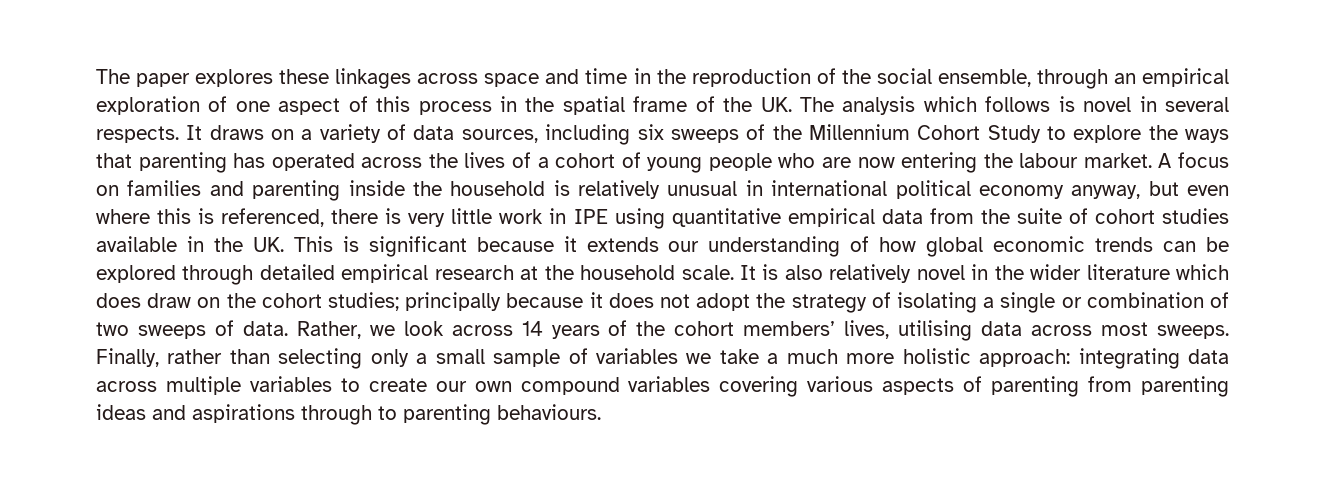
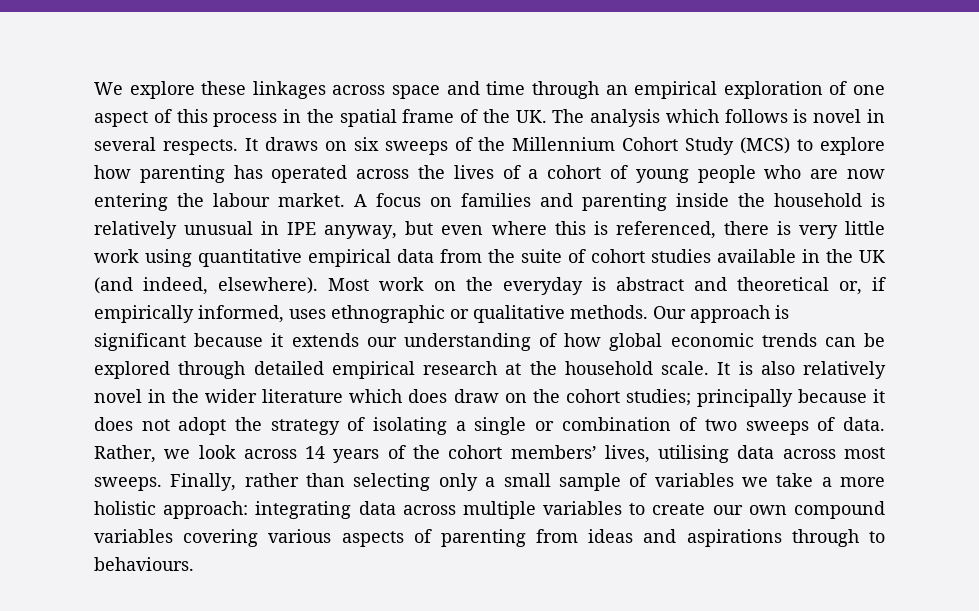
- The paper explores these linkages across space and time in the reproduction of the social ensemble, through an empirical exploration of one aspect of this process in the spatial frame of the UK. The analysis which follows is novel in several respects.
+ We explore these linkages across space and time through an empirical exploration of one aspect of this process in the spatial frame of the UK. The analysis which follows is novel in several respects.
- It draws on a variety of data sources, including six sweeps of the Millennium Cohort Study to explore the ways that parenting has operated across the lives of a cohort of young people who are now entering the labour market.
+ It draws on six sweeps of the Millennium Cohort Study (MCS) to explore how parenting has operated across the lives of a cohort of young people who are now entering the labour market.
- A focus on families and parenting inside the household is relatively unusual in international political economy anyway, but even where this is referenced, there is very little work in IPE using quantitative empirical data from the suite of cohort studies available in the UK. This is significant because it extends our understanding of how global economic trends can be explored through detailed empirical research at the household scale.
+ A focus on families and parenting inside the household is relatively unusual in IPE anyway, but even where this is referenced, there is very little work using quantitative empirical data from the suite of cohort studies available in the UK (and indeed, elsewhere). Most work on the everyday is abstract and theoretical or, if empirically informed, uses ethnographic or qualitative methods. Our approach is significant because it extends our understanding of how global economic trends can be explored through detailed empirical research at the household scale.
- Finally, rather than selecting only a small sample of variables we take a much more holistic approach: integrating data across multiple variables to create our own compound variables covering various aspects of parenting from parenting ideas and aspirations through to parenting behaviours.
+ Finally, rather than selecting only a small sample of variables we take a more holistic approach: integrating data across multiple variables to create our own compound variables covering various aspects of parenting from ideas and aspirations through to behaviours.

